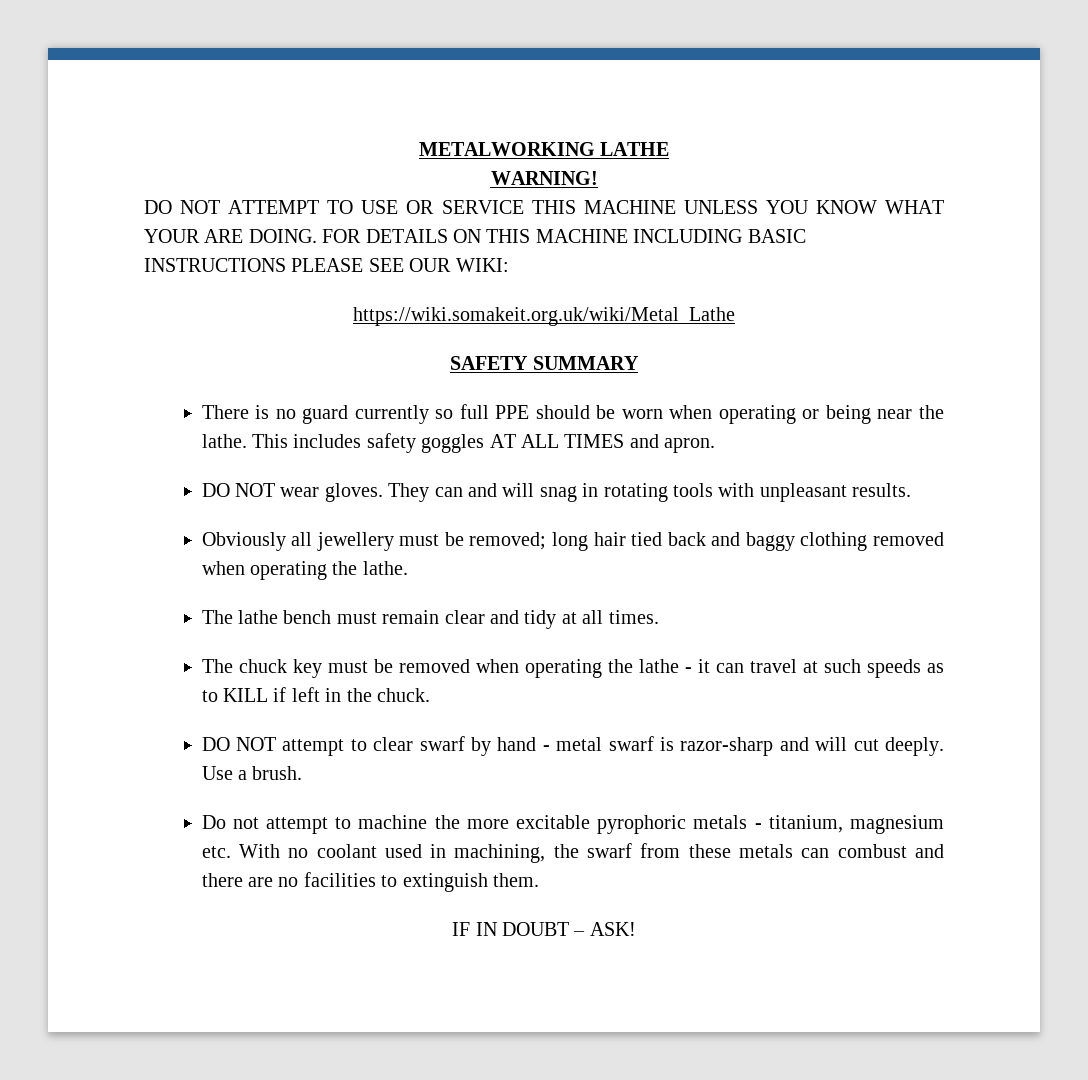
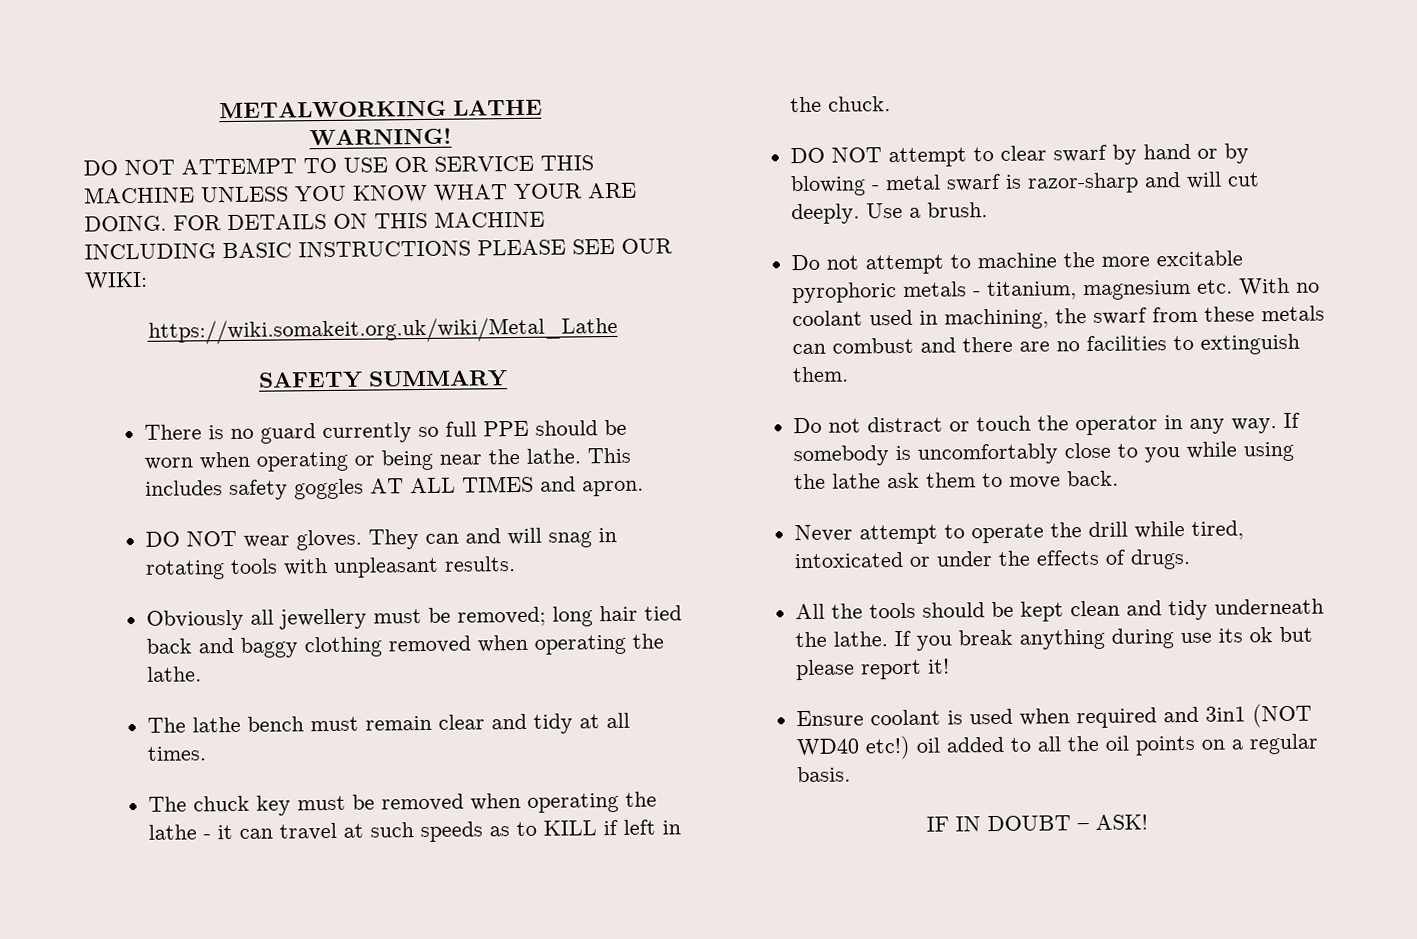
- DO NOT attempt to clear swarf by hand - metal swarf is razor-sharp and will cut deeply.
+ DO NOT attempt to clear swarf by hand or by blowing - metal swarf is razor-sharp and will cut deeply.
+ Do not distract or touch the operator in any way. If somebody is uncomfortably close to you while using the lathe ask them to move back.
+ Never attempt to operate the drill while tired, intoxicated or under the effects of drugs.
+ All the tools should be kept clean and tidy underneath the lathe. If you break anything during use its ok but please report it!
+ Ensure coolant is used when required and 3in1 (NOT WD40 etc!) oil added to all the oil points on a regular basis.

